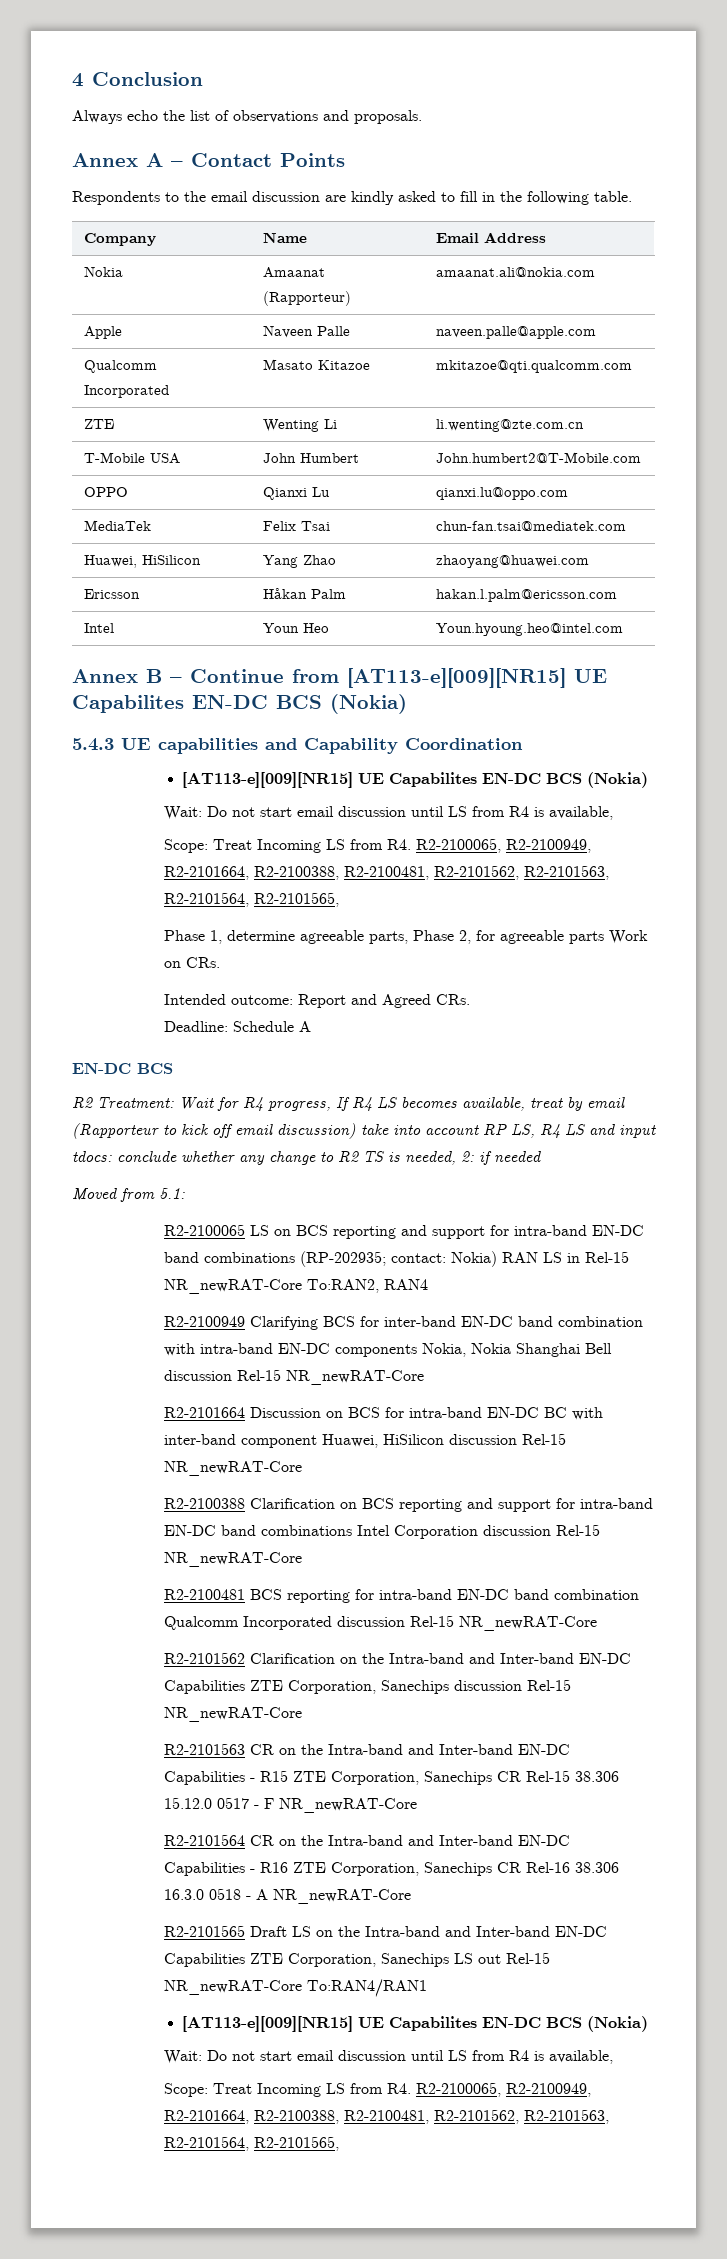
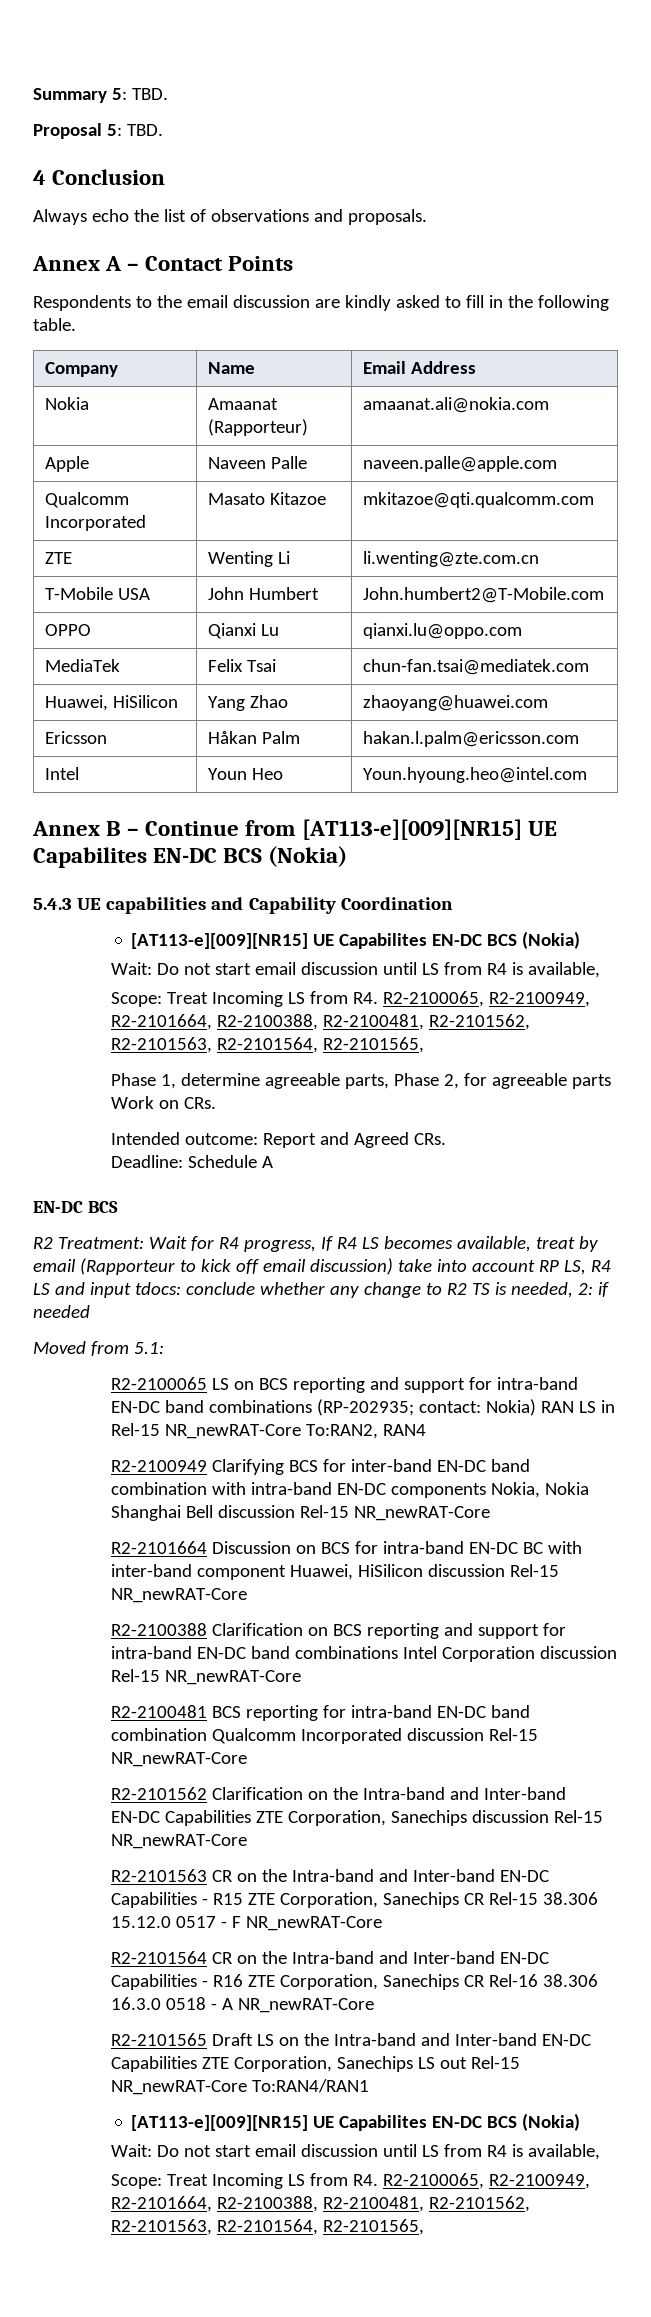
+ Summary 5: TBD.
+ Proposal 5: TBD.

